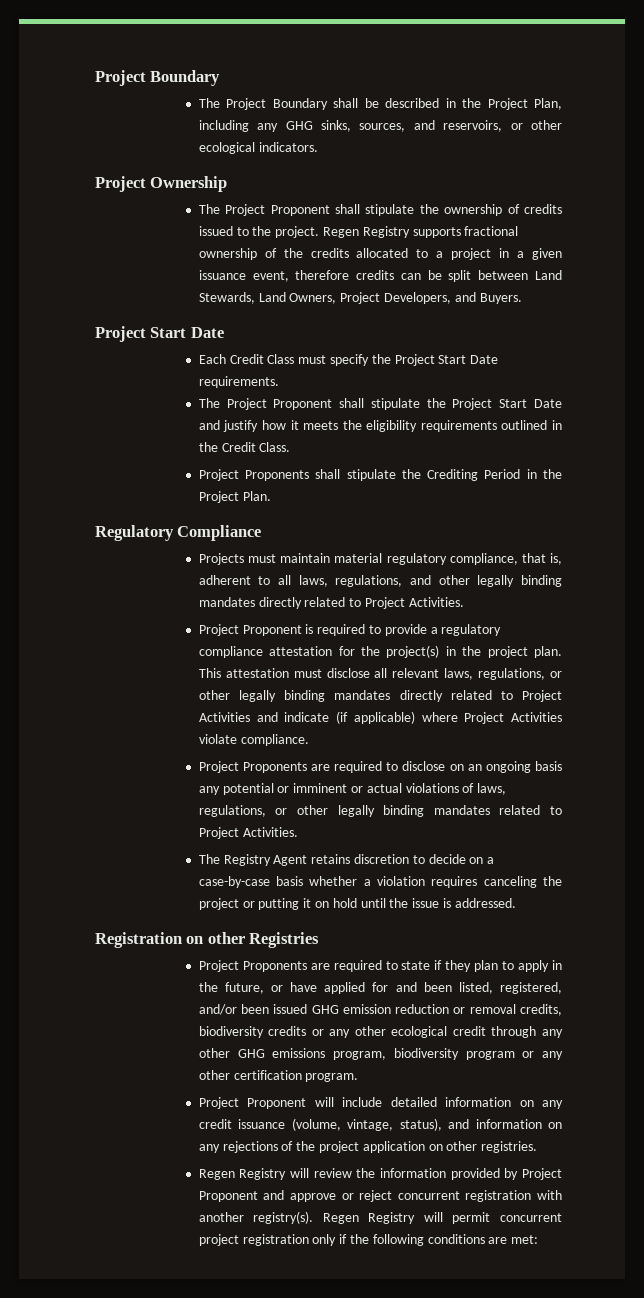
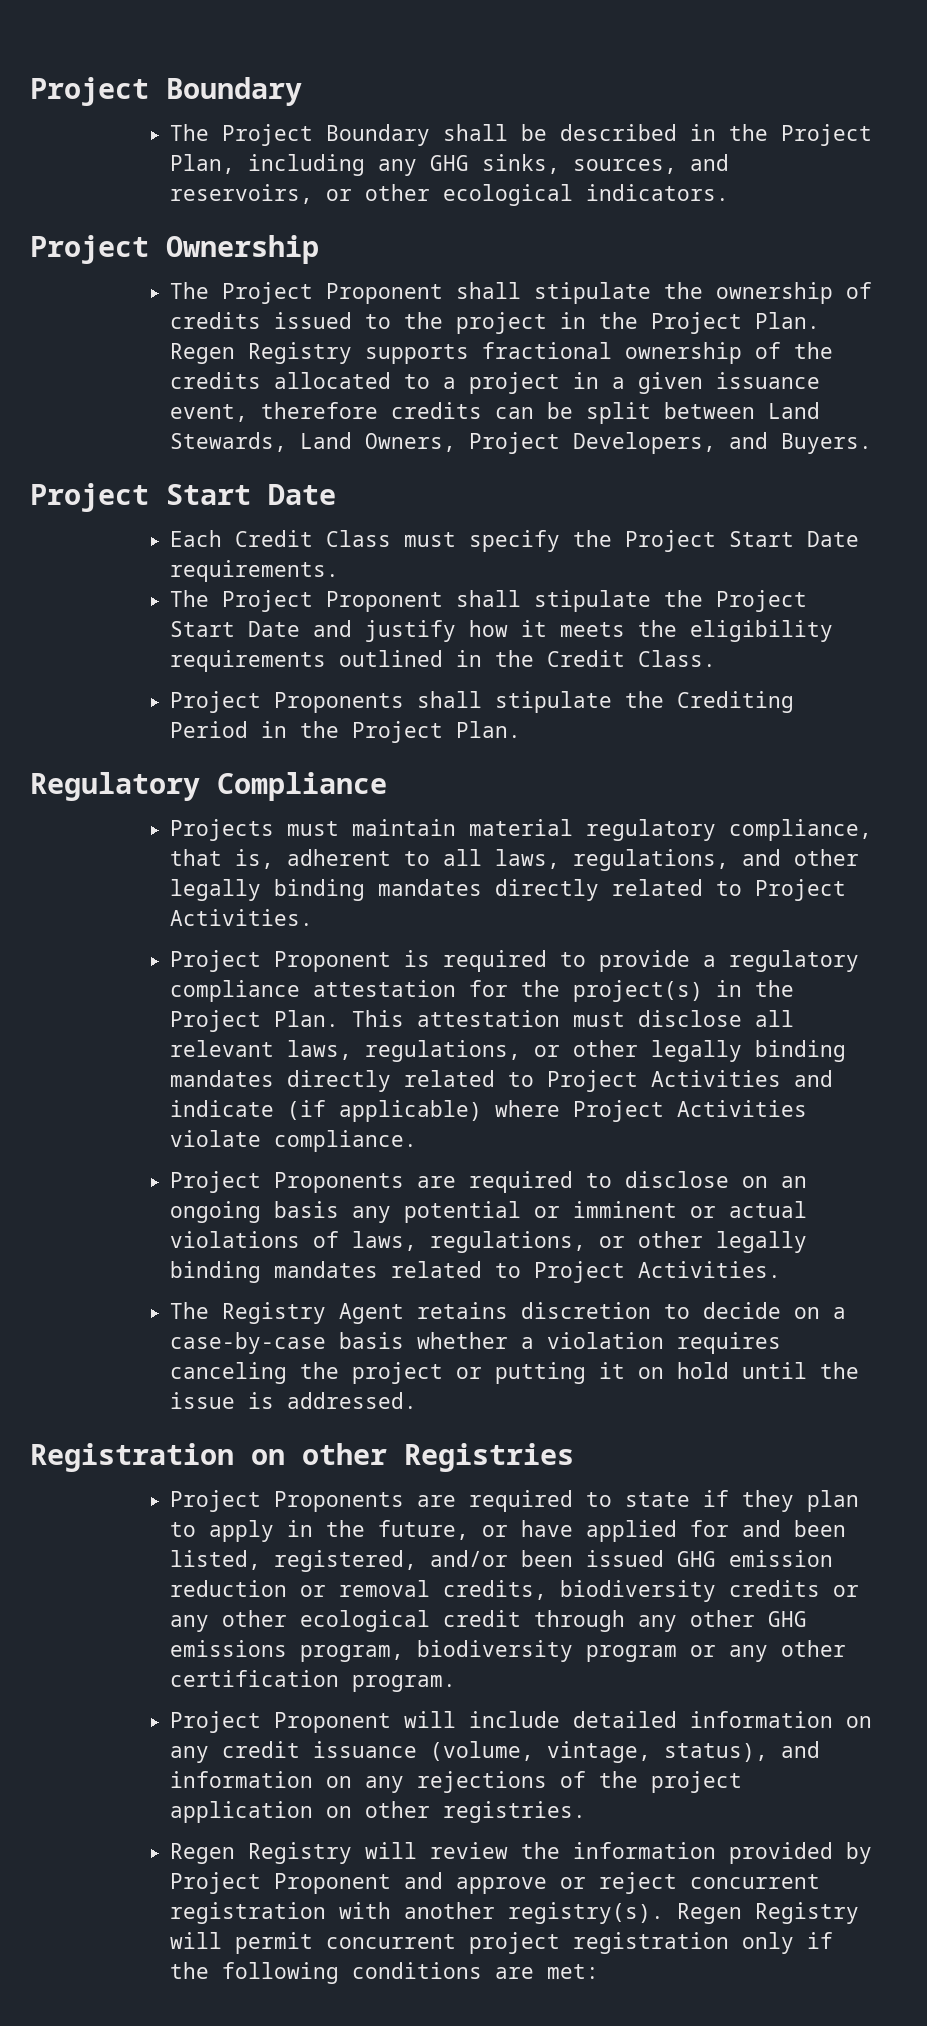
- The Project Proponent shall stipulate the ownership of credits issued to the project.
+ The Project Proponent shall stipulate the ownership of credits issued to the project in the Project Plan.
- Project Proponent is required to provide a regulatory compliance attestation for the project(s) in the project plan.
+ Project Proponent is required to provide a regulatory compliance attestation for the project(s) in the Project Plan.

